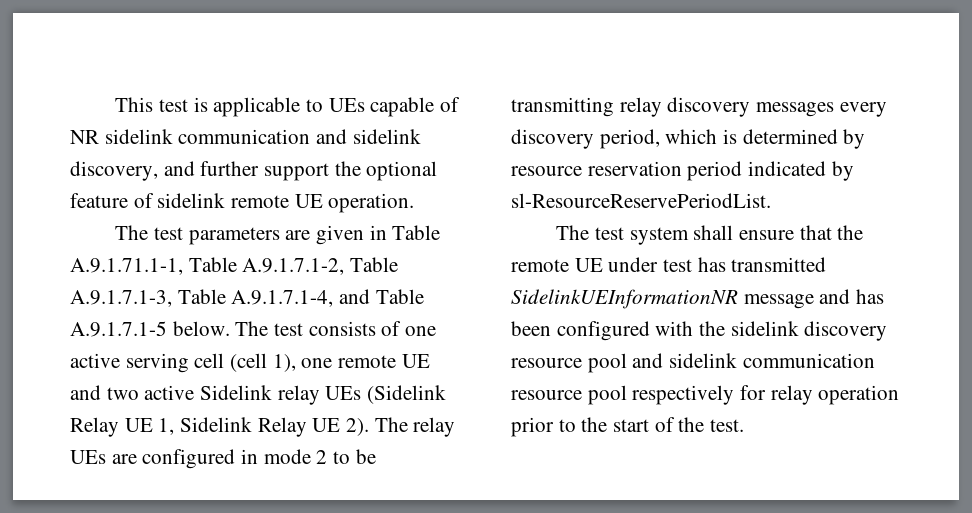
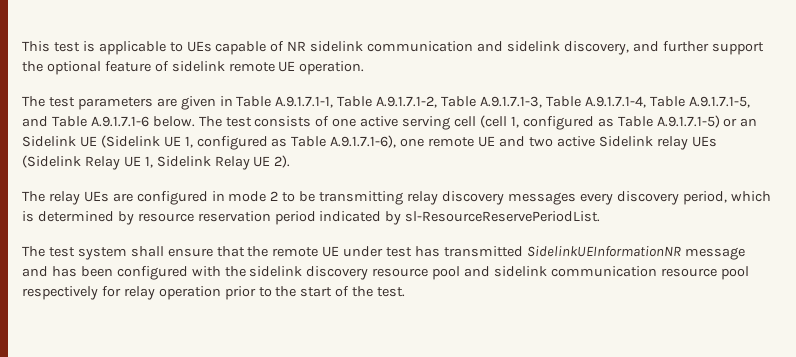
- The test parameters are given in Table A.9.1.71.1-1, Table A.9.1.7.1-2, Table A.9.1.7.1-3, Table A.9.1.7.1-4, and Table A.9.1.7.1-5 below.
+ The test parameters are given in Table A.9.1.7.1-1, Table A.9.1.7.1-2, Table A.9.1.7.1-3, Table A.9.1.7.1-4, Table A.9.1.7.1-5, and Table A.9.1.7.1-6 below.
- The test consists of one active serving cell (cell 1), one remote UE and two active Sidelink relay UEs (Sidelink Relay UE 1, Sidelink Relay UE 2). The relay UEs are configured in mode 2 to be transmitting relay discovery messages every discovery period, which is determined by resource reservation period indicated by sl-ResourceReservePeriodList.
+ The test consists of one active serving cell (cell 1, configured as Table A.9.1.7.1-5) or an Sidelink UE (Sidelink UE 1, configured as Table A.9.1.7.1-6), one remote UE and two active Sidelink relay UEs (Sidelink Relay UE 1, Sidelink Relay UE 2).
+ The relay UEs are configured in mode 2 to be transmitting relay discovery messages every discovery period, which is determined by resource reservation period indicated by sl-ResourceReservePeriodList.

